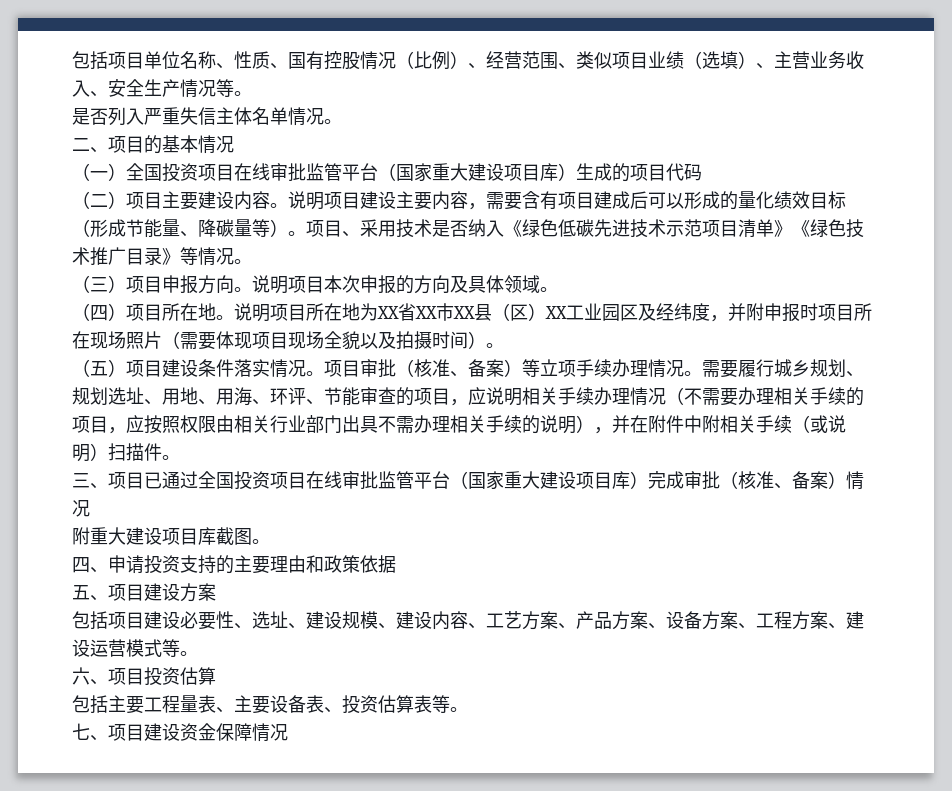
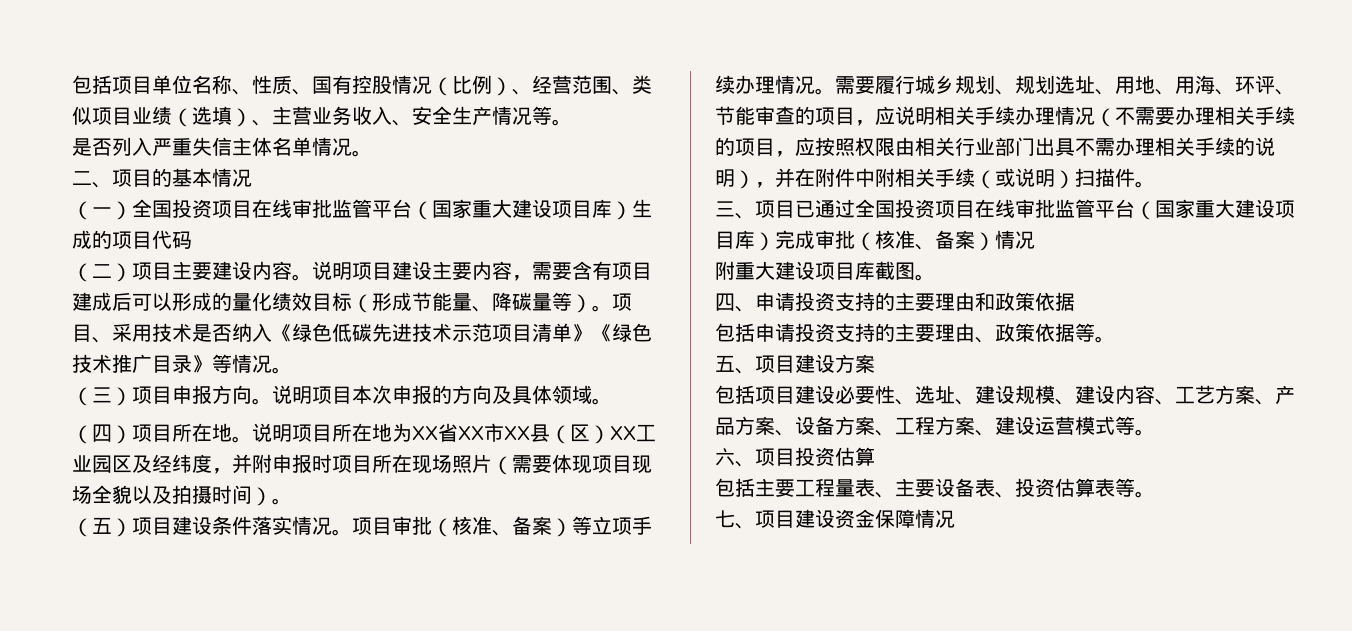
+ 包括申请投资支持的主要理由、政策依据等。

